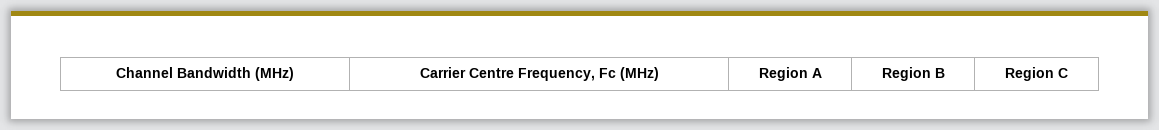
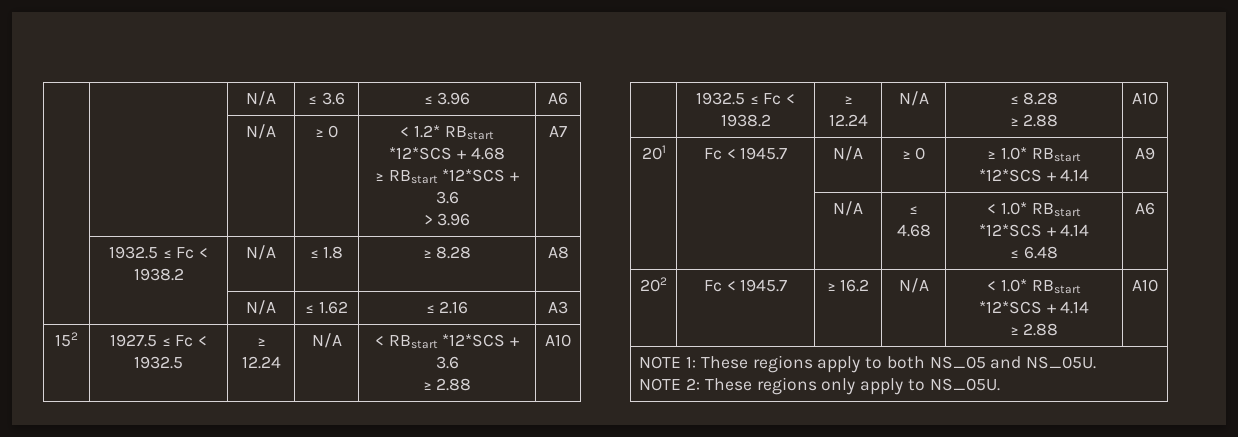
- Channel Bandwidth (MHz) | Carrier Centre Frequency, Fc (MHz) | Region A | Region B | Region C
+ | | N/A | ≤ 3.6 | ≤ 3.96 | A6
+ | | N/A | ≥ 0 | < 1.2* RBstart *12*SCS + 4.68
+ ≥ RBstart *12*SCS + 3.6
+ > 3.96 | A7
+ | 1932.5 ≤ Fc < 1938.2 | N/A | ≤ 1.8 | ≥ 8.28 | A8
+ | | N/A | ≤ 1.62 | ≤ 2.16 | A3
+ 152 | 1927.5 ≤ Fc < 1932.5 | ≥ 12.24 | N/A | < RBstart *12*SCS + 3.6
+ ≥ 2.88 | A10
+ | 1932.5 ≤ Fc < 1938.2 | ≥ 12.24 | N/A | ≤ 8.28
+ ≥ 2.88 | A10
+ 201 | Fc < 1945.7 | N/A | ≥ 0 | ≥ 1.0* RBstart *12*SCS + 4.14 | A9
+ | | N/A | ≤ 4.68 | < 1.0* RBstart *12*SCS + 4.14
+ ≤ 6.48 | A6
+ 202 | Fc < 1945.7 | ≥ 16.2 | N/A | < 1.0* RBstart *12*SCS + 4.14
+ ≥ 2.88 | A10
+ NOTE 1: These regions apply to both NS_05 and NS_05U.
+ NOTE 2: These regions only apply to NS_05U.

